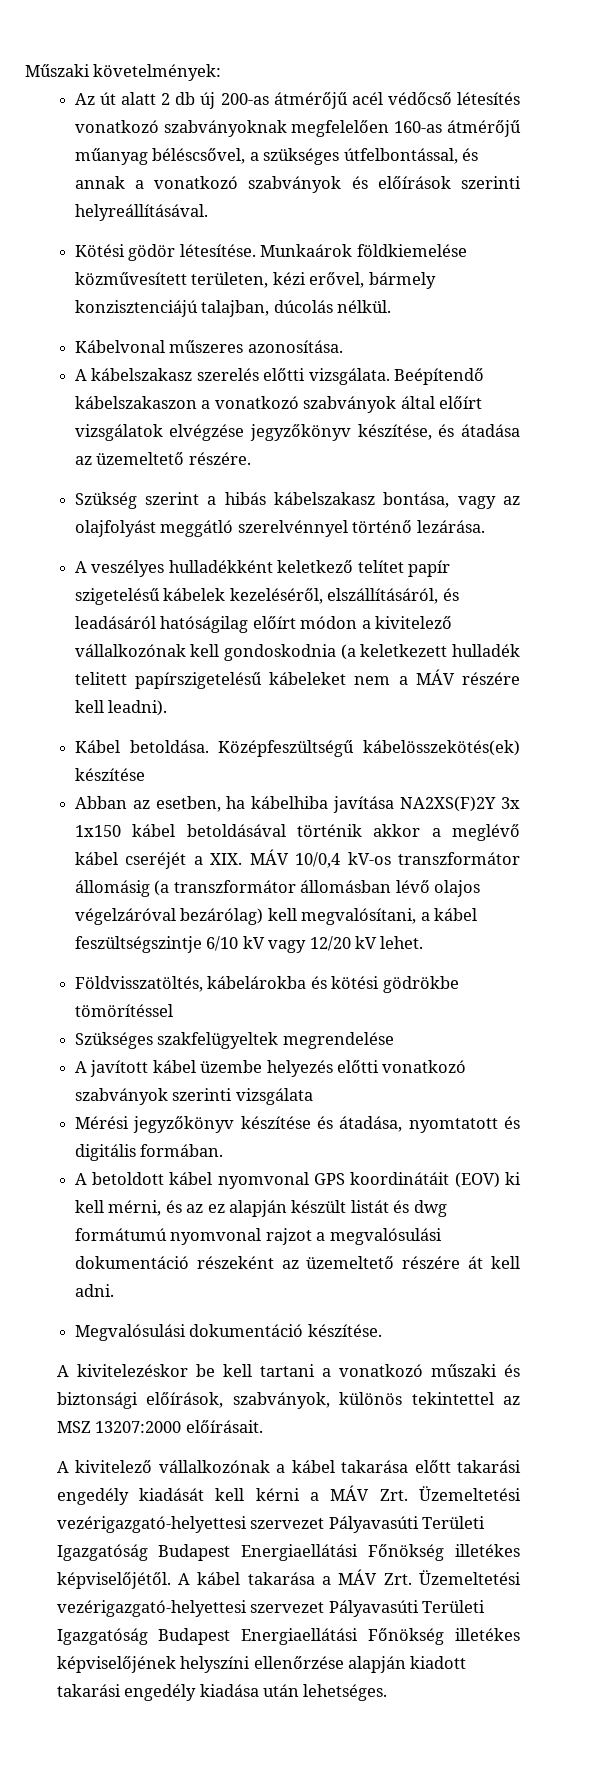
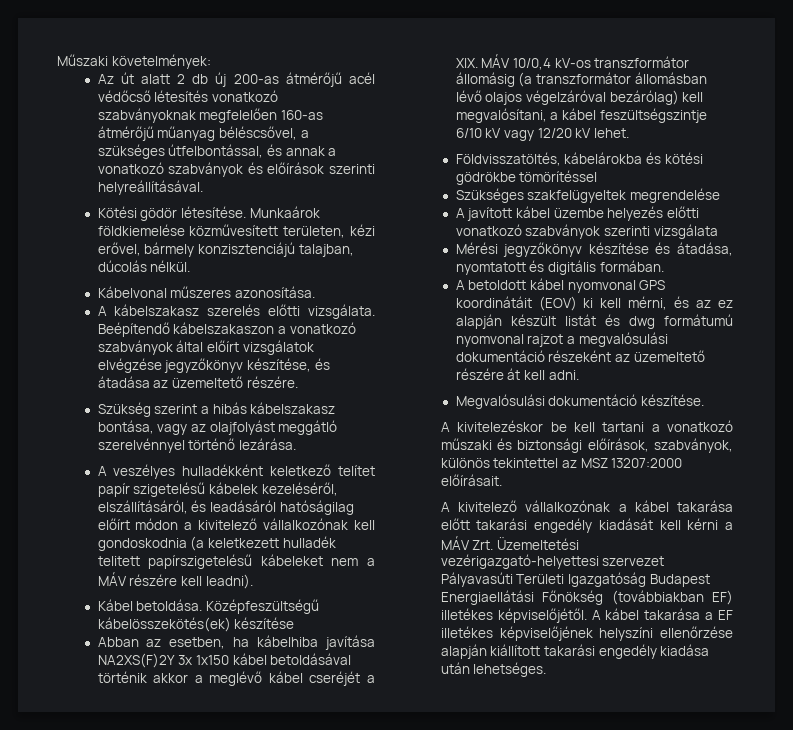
- A kivitelező vállalkozónak a kábel takarása előtt takarási engedély kiadását kell kérni a MÁV Zrt. Üzemeltetési vezérigazgató-helyettesi szervezet Pályavasúti Területi Igazgatóság Budapest Energiaellátási Főnökség illetékes képviselőjétől.
+ A kivitelező vállalkozónak a kábel takarása előtt takarási engedély kiadását kell kérni a MÁV Zrt. Üzemeltetési vezérigazgató-helyettesi szervezet Pályavasúti Területi Igazgatóság Budapest Energiaellátási Főnökség (továbbiakban EF) illetékes képviselőjétől.
- A kábel takarása a MÁV Zrt. Üzemeltetési vezérigazgató-helyettesi szervezet Pályavasúti Területi Igazgatóság Budapest Energiaellátási Főnökség illetékes képviselőjének helyszíni ellenőrzése alapján kiadott takarási engedély kiadása után lehetséges.
+ A kábel takarása a EF illetékes képviselőjének helyszíni ellenőrzése alapján kiállított takarási engedély kiadása után lehetséges.

